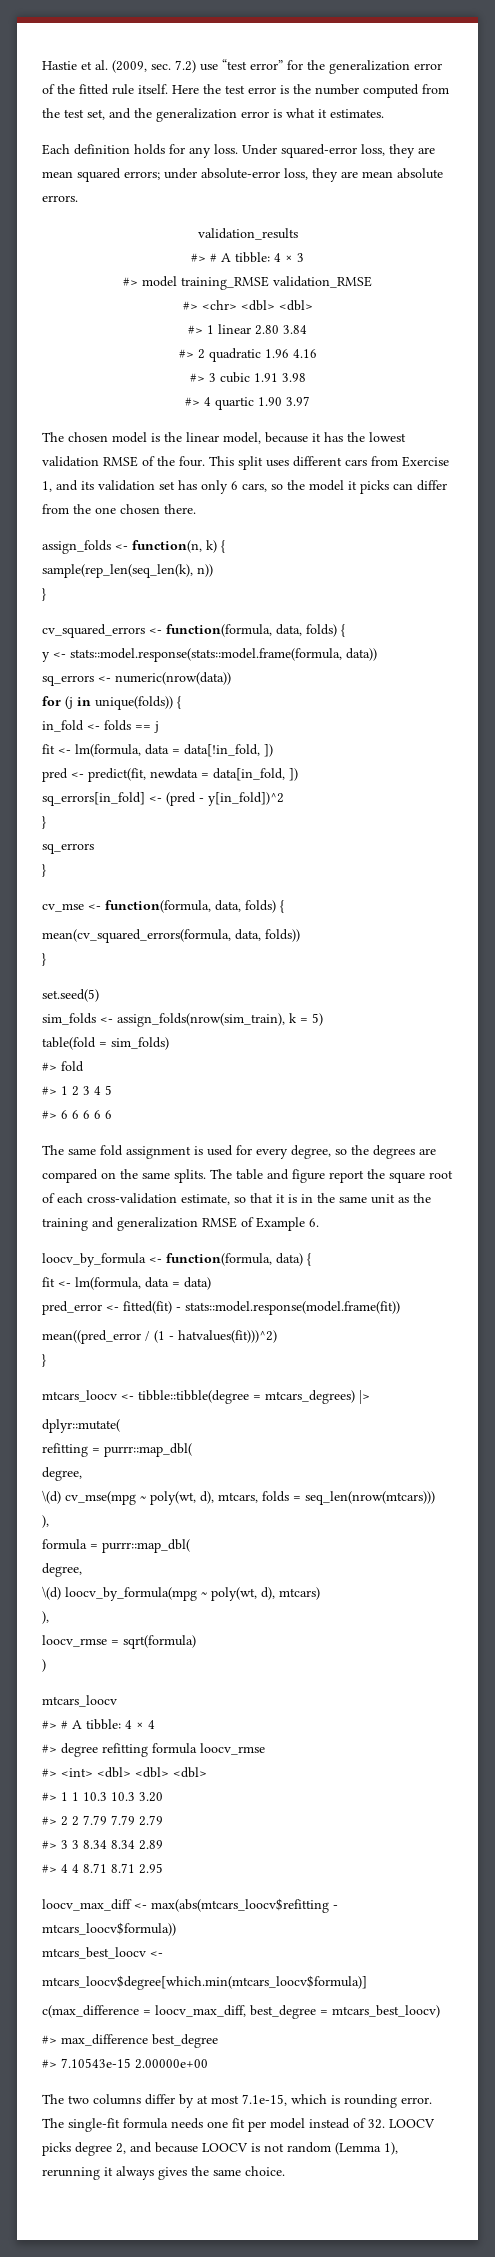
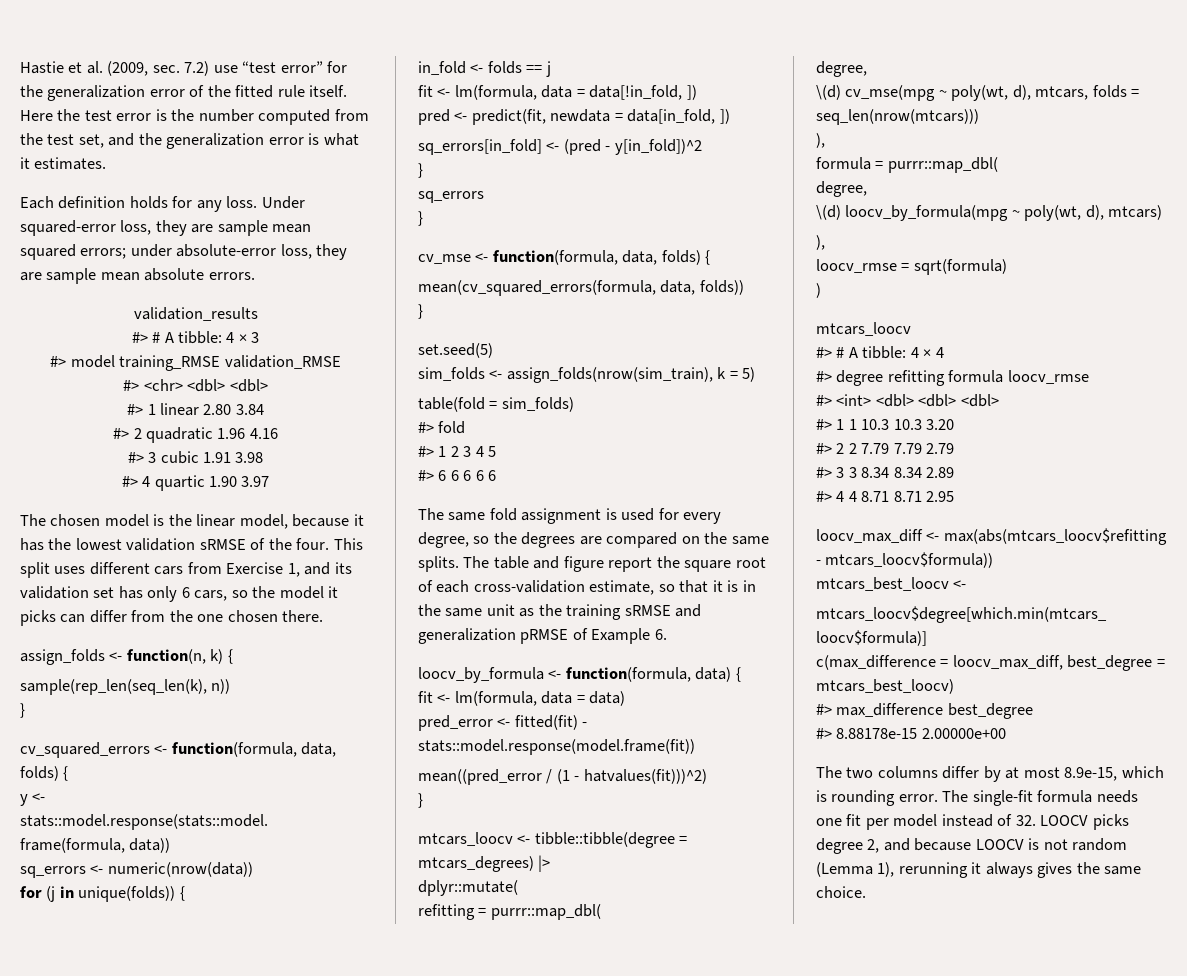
- Under squared-error loss, they are mean squared errors; under absolute-error loss, they are mean absolute errors.
+ Under squared-error loss, they are sample mean squared errors; under absolute-error loss, they are sample mean absolute errors.
- The chosen model is the linear model, because it has the lowest validation RMSE of the four.
+ The chosen model is the linear model, because it has the lowest validation sRMSE of the four.
- The table and figure report the square root of each cross-validation estimate, so that it is in the same unit as the training and generalization RMSE of Example 6.
+ The table and figure report the square root of each cross-validation estimate, so that it is in the same unit as the training sRMSE and generalization pRMSE of Example 6.
- #> 7.10543e-15 2.00000e+00
+ #> 8.88178e-15 2.00000e+00
- The two columns differ by at most 7.1e-15, which is rounding error.
+ The two columns differ by at most 8.9e-15, which is rounding error.

